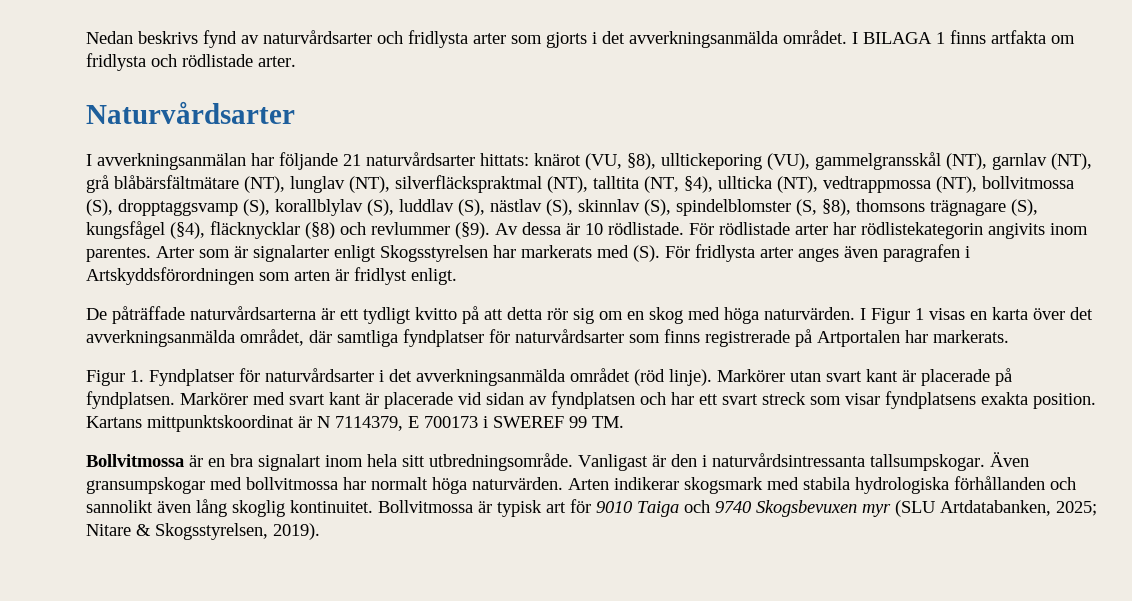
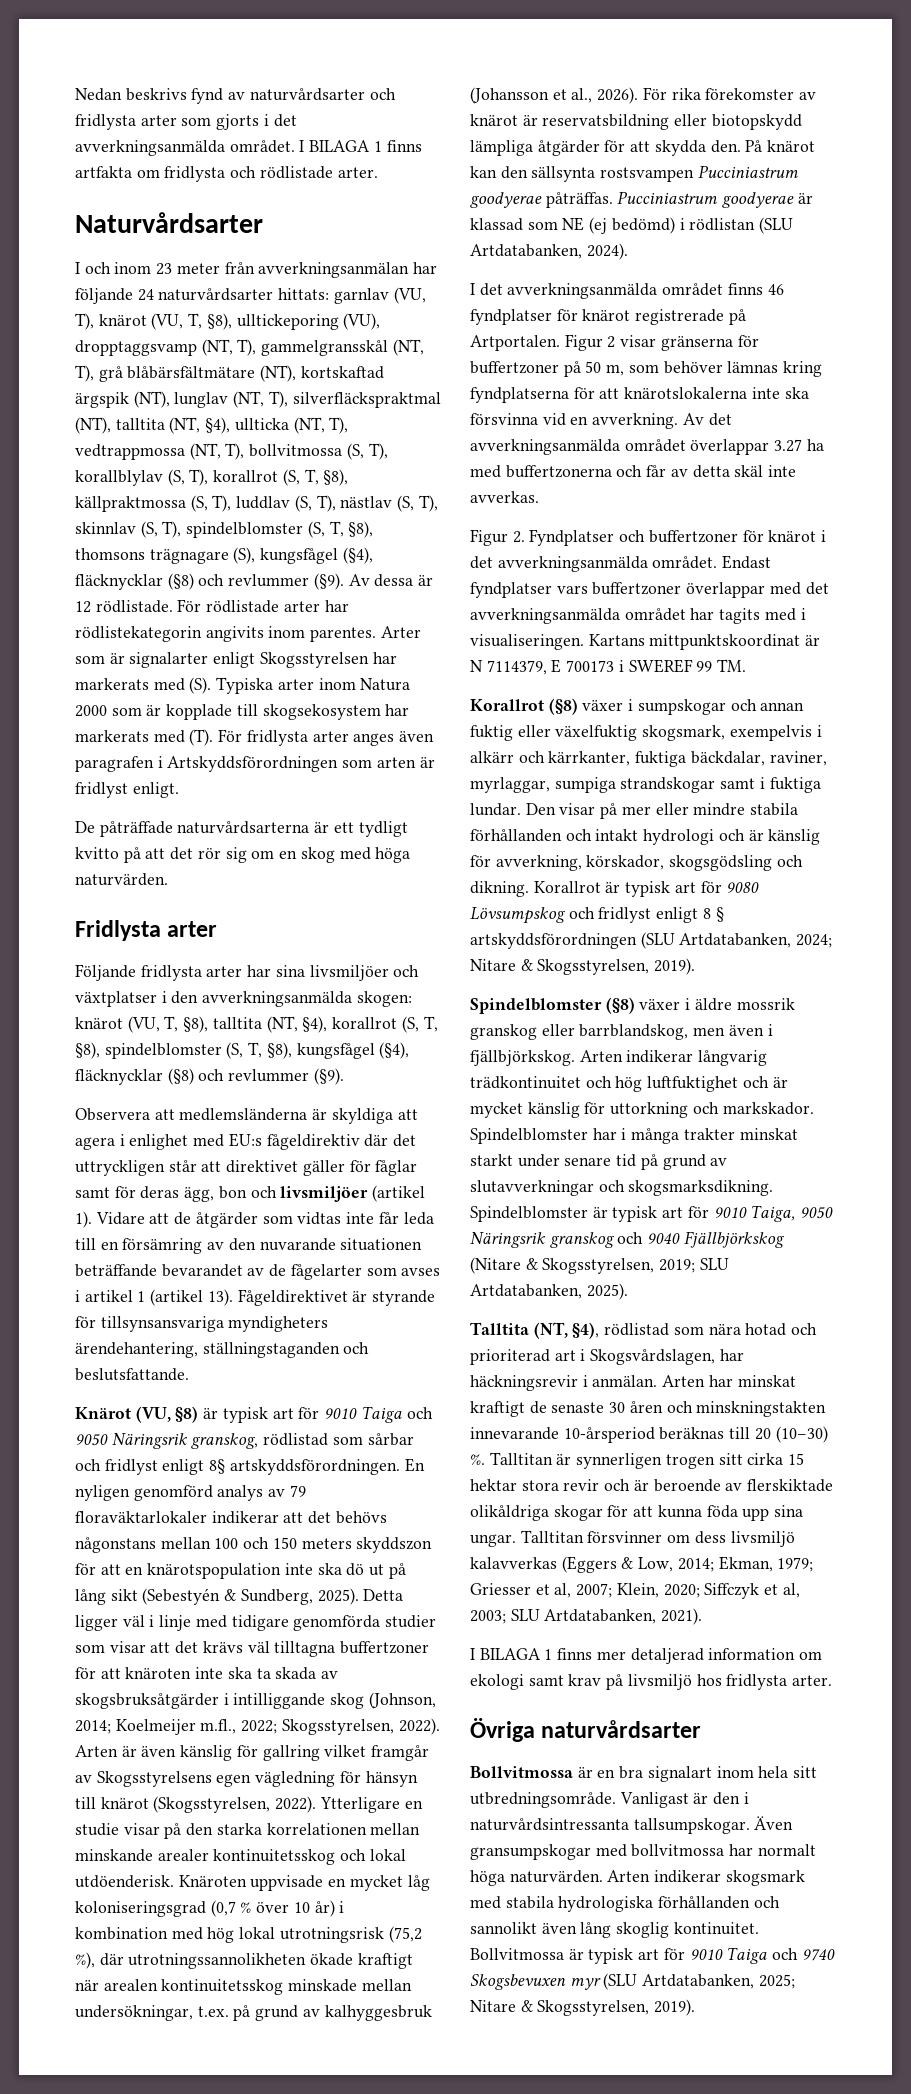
- I avverkningsanmälan har följande 21 naturvårdsarter hittats: knärot (VU, §8), ulltickeporing (VU), gammelgransskål (NT), garnlav (NT), grå blåbärsfältmätare (NT), lunglav (NT), silverfläckspraktmal (NT), talltita (NT, §4), ullticka (NT), vedtrappmossa (NT), bollvitmossa (S), dropptaggsvamp (S), korallblylav (S), luddlav (S), nästlav (S), skinnlav (S), spindelblomster (S, §8), thomsons trägnagare (S), kungsfågel (§4), fläcknycklar (§8) och revlummer (§9).
+ I och inom 23 meter från avverkningsanmälan har följande 24 naturvårdsarter hittats: garnlav (VU, T), knärot (VU, T, §8), ulltickeporing (VU), dropptaggsvamp (NT, T), gammelgransskål (NT, T), grå blåbärsfältmätare (NT), kortskaftad ärgspik (NT), lunglav (NT, T), silverfläckspraktmal (NT), talltita (NT, §4), ullticka (NT, T), vedtrappmossa (NT, T), bollvitmossa (S, T), korallblylav (S, T), korallrot (S, T, §8), källpraktmossa (S, T), luddlav (S, T), nästlav (S, T), skinnlav (S, T), spindelblomster (S, T, §8), thomsons trägnagare (S), kungsfågel (§4), fläcknycklar (§8) och revlummer (§9).
- Av dessa är 10 rödlistade.
+ Av dessa är 12 rödlistade.
- Arter som är signalarter enligt Skogsstyrelsen har markerats med (S). För fridlysta arter anges även paragrafen i Artskyddsförordningen som arten är fridlyst enligt.
+ Arter som är signalarter enligt Skogsstyrelsen har markerats med (S). Typiska arter inom Natura 2000 som är kopplade till skogsekosystem har markerats med (T). För fridlysta arter anges även paragrafen i Artskyddsförordningen som arten är fridlyst enligt.
- De påträffade naturvårdsarterna är ett tydligt kvitto på att detta rör sig om en skog med höga naturvärden. I Figur 1 visas en karta över det avverkningsanmälda området, där samtliga fyndplatser för naturvårdsarter som finns registrerade på Artportalen har markerats.
- Figur 1. Fyndplatser för naturvårdsarter i det avverkningsanmälda området (röd linje). Markörer utan svart kant är placerade på fyndplatsen. Markörer med svart kant är placerade vid sidan av fyndplatsen och har ett svart streck som visar fyndplatsens exakta position.
+ De påträffade naturvårdsarterna är ett tydligt kvitto på att det rör sig om en skog med höga naturvärden.
+ Fridlysta arter
+ Följande fridlysta arter har sina livsmiljöer och växtplatser i den avverkningsanmälda skogen: knärot (VU, T, §8), talltita (NT, §4), korallrot (S, T, §8), spindelblomster (S, T, §8), kungsfågel (§4), fläcknycklar (§8) och revlummer (§9).
+ Observera att medlemsländerna är skyldiga att agera i enlighet med EU:s fågeldirektiv där det uttryckligen står att direktivet gäller för fåglar samt för deras ägg, bon och livsmiljöer (artikel 1). Vidare att de åtgärder som vidtas inte får leda till en försämring av den nuvarande situationen beträffande bevarandet av de fågelarter som avses i artikel 1 (artikel 13). Fågeldirektivet är styrande för tillsynsansvariga myndigheters ärendehantering, ställningstaganden och beslutsfattande.
+ Knärot (VU, §8) är typisk art för 9010 Taiga och 9050 Näringsrik granskog, rödlistad som sårbar och fridlyst enligt 8§ artskyddsförordningen. En nyligen genomförd analys av 79 floraväktarlokaler indikerar att det behövs någonstans mellan 100 och 150 meters skyddszon för att en knärotspopulation inte ska dö ut på lång sikt (Sebestyén & Sundberg, 2025). Detta ligger väl i linje med tidigare genomförda studier som visar att det krävs väl tilltagna buffertzoner för att knäroten inte ska ta skada av skogsbruksåtgärder i intilliggande skog (Johnson, 2014; Koelmeijer m.fl., 2022; Skogsstyrelsen, 2022). Arten är även känslig för gallring vilket framgår av Skogsstyrelsens egen vägledning för hänsyn till knärot (Skogsstyrelsen, 2022). Ytterligare en studie visar på den starka korrelationen mellan minskande arealer kontinuitetsskog och lokal utdöenderisk. Knäroten uppvisade en mycket låg koloniseringsgrad (0,7 % över 10 år) i kombination med hög lokal utrotningsrisk (75,2 %), där utrotningssannolikheten ökade kraftigt när arealen kontinuitetsskog minskade mellan undersökningar, t.ex. på grund av kalhyggesbruk (Johansson et al., 2026). För rika förekomster av knärot är reservatsbildning eller biotopskydd lämpliga åtgärder för att skydda den. På knärot kan den sällsynta rostsvampen Pucciniastrum goodyerae påträffas. Pucciniastrum goodyerae är klassad som NE (ej bedömd) i rödlistan (SLU Artdatabanken, 2024).
+ I det avverkningsanmälda området finns 46 fyndplatser för knärot registrerade på Artportalen. Figur 2 visar gränserna för buffertzoner på 50 m, som behöver lämnas kring fyndplatserna för att knärotslokalerna inte ska försvinna vid en avverkning. Av det avverkningsanmälda området överlappar 3.27 ha med buffertzonerna och får av detta skäl inte avverkas.
+ Figur 2. Fyndplatser och buffertzoner för knärot i det avverkningsanmälda området. Endast fyndplatser vars buffertzoner överlappar med det avverkningsanmälda området har tagits med i visualiseringen.
+ Korallrot (§8) växer i sumpskogar och annan fuktig eller växelfuktig skogsmark, exempelvis i alkärr och kärrkanter, fuktiga bäckdalar, raviner, myrlaggar, sumpiga strandskogar samt i fuktiga lundar. Den visar på mer eller mindre stabila förhållanden och intakt hydrologi och är känslig för avverkning, körskador, skogsgödsling och dikning. Korallrot är typisk art för 9080 Lövsumpskog och fridlyst enligt 8 § artskyddsförordningen (SLU Artdatabanken, 2024; Nitare & Skogsstyrelsen, 2019).
+ Spindelblomster (§8) växer i äldre mossrik granskog eller barrblandskog, men även i fjällbjörkskog. Arten indikerar långvarig trädkontinuitet och hög luftfuktighet och är mycket känslig för uttorkning och markskador. Spindelblomster har i många trakter minskat starkt under senare tid på grund av slutavverkningar och skogsmarksdikning. Spindelblomster är typisk art för 9010 Taiga, 9050 Näringsrik granskog och 9040 Fjällbjörkskog (Nitare & Skogsstyrelsen, 2019; SLU Artdatabanken, 2025).
+ Talltita (NT, §4), rödlistad som nära hotad och prioriterad art i Skogsvårdslagen, har häckningsrevir i anmälan. Arten har minskat kraftigt de senaste 30 åren och minskningstakten innevarande 10-årsperiod beräknas till 20 (10–30) %. Talltitan är synnerligen trogen sitt cirka 15 hektar stora revir och är beroende av flerskiktade olikåldriga skogar för att kunna föda upp sina ungar. Talltitan försvinner om dess livsmiljö kalavverkas (Eggers & Low, 2014; Ekman, 1979; Griesser et al, 2007; Klein, 2020; Siffczyk et al, 2003; SLU Artdatabanken, 2021).
+ I BILAGA 1 finns mer detaljerad information om ekologi samt krav på livsmiljö hos fridlysta arter.
+ Övriga naturvårdsarter

